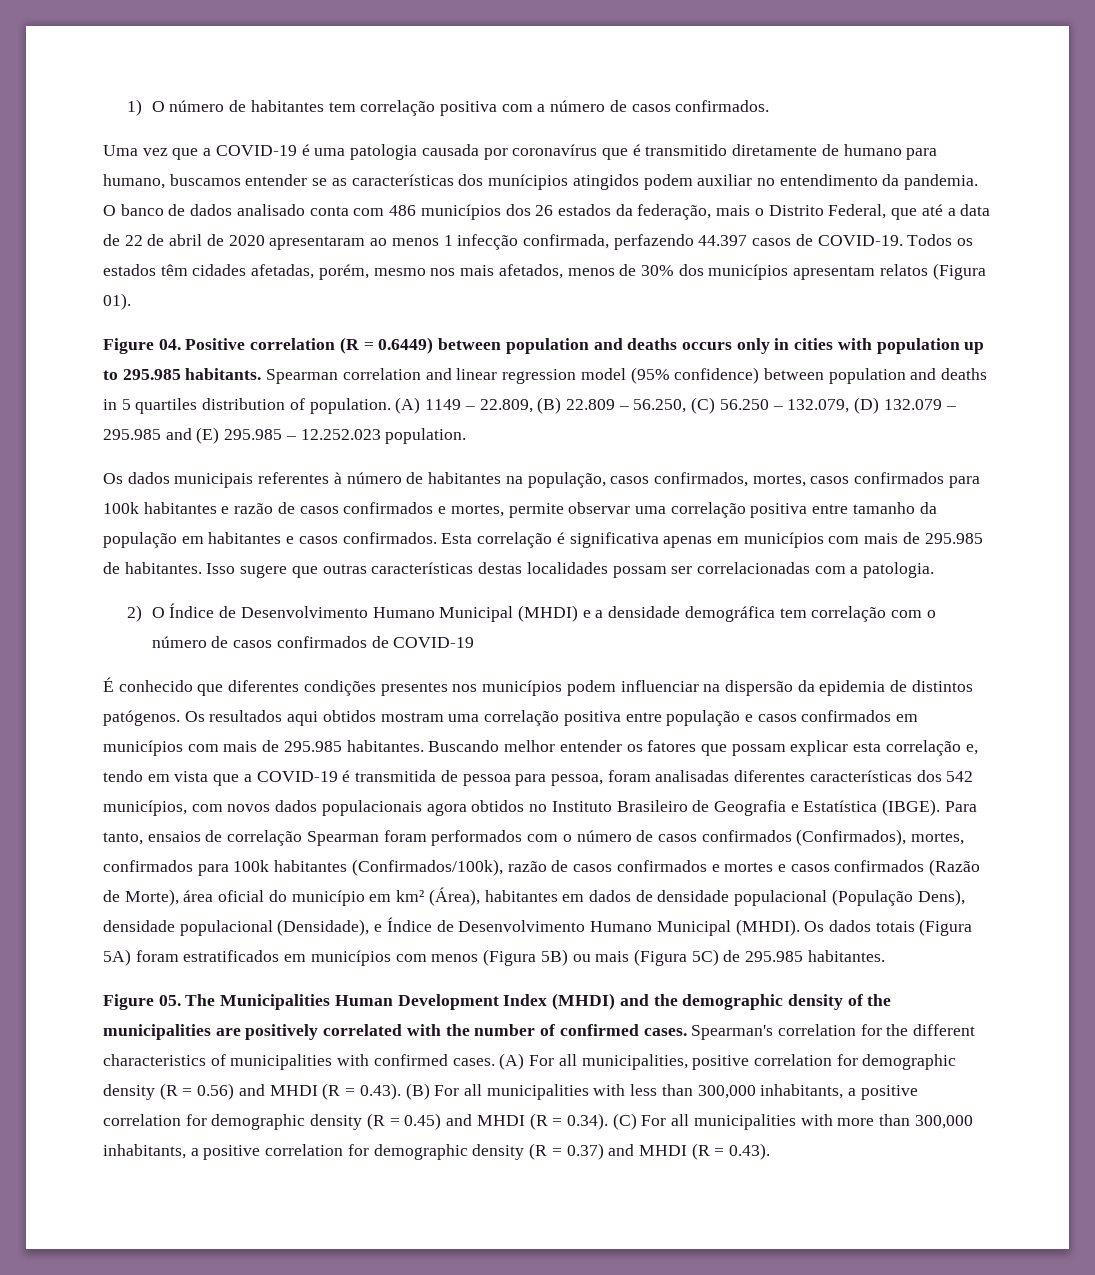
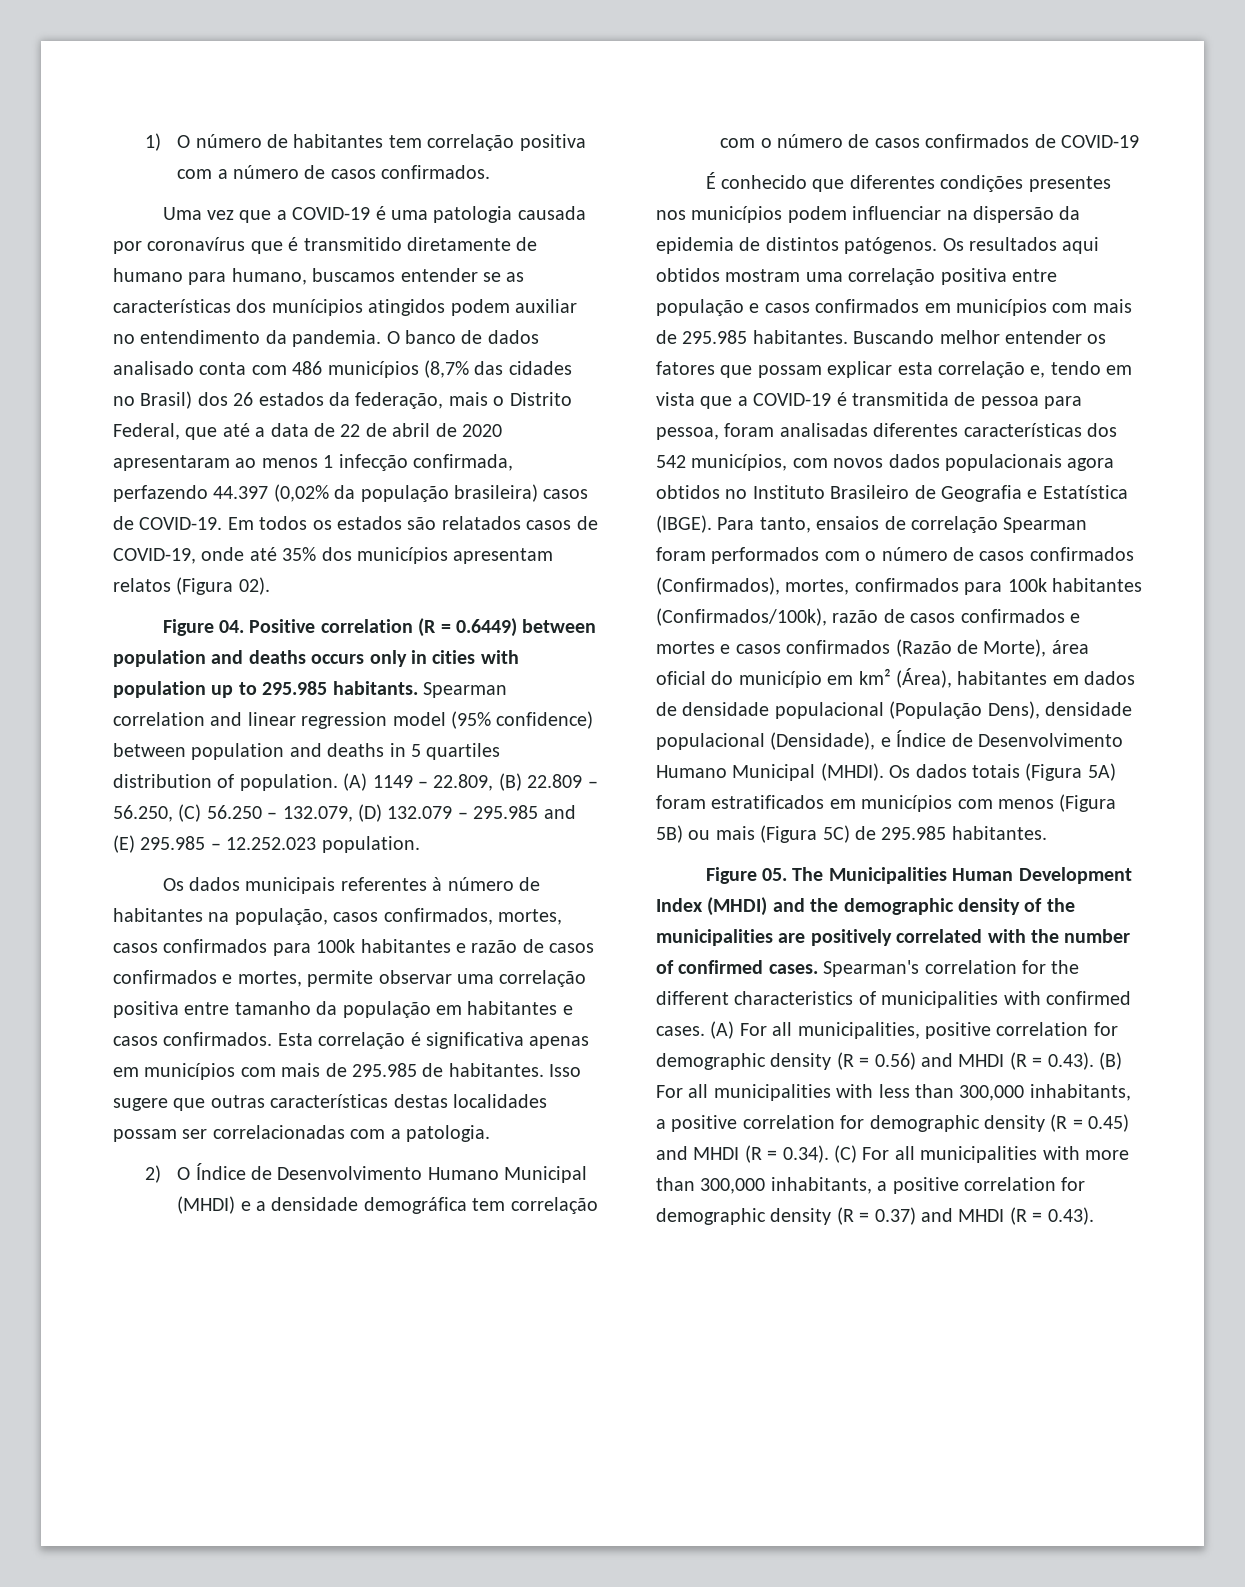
- O banco de dados analisado conta com 486 municípios dos 26 estados da federação, mais o Distrito Federal, que até a data de 22 de abril de 2020 apresentaram ao menos 1 infecção confirmada, perfazendo 44.397 casos de COVID-19. Todos os estados têm cidades afetadas, porém, mesmo nos mais afetados, menos de 30% dos municípios apresentam relatos (Figura 01).
+ O banco de dados analisado conta com 486 municípios (8,7% das cidades no Brasil) dos 26 estados da federação, mais o Distrito Federal, que até a data de 22 de abril de 2020 apresentaram ao menos 1 infecção confirmada, perfazendo 44.397 (0,02% da população brasileira) casos de COVID-19. Em todos os estados são relatados casos de COVID-19, onde até 35% dos municípios apresentam relatos (Figura 02).

